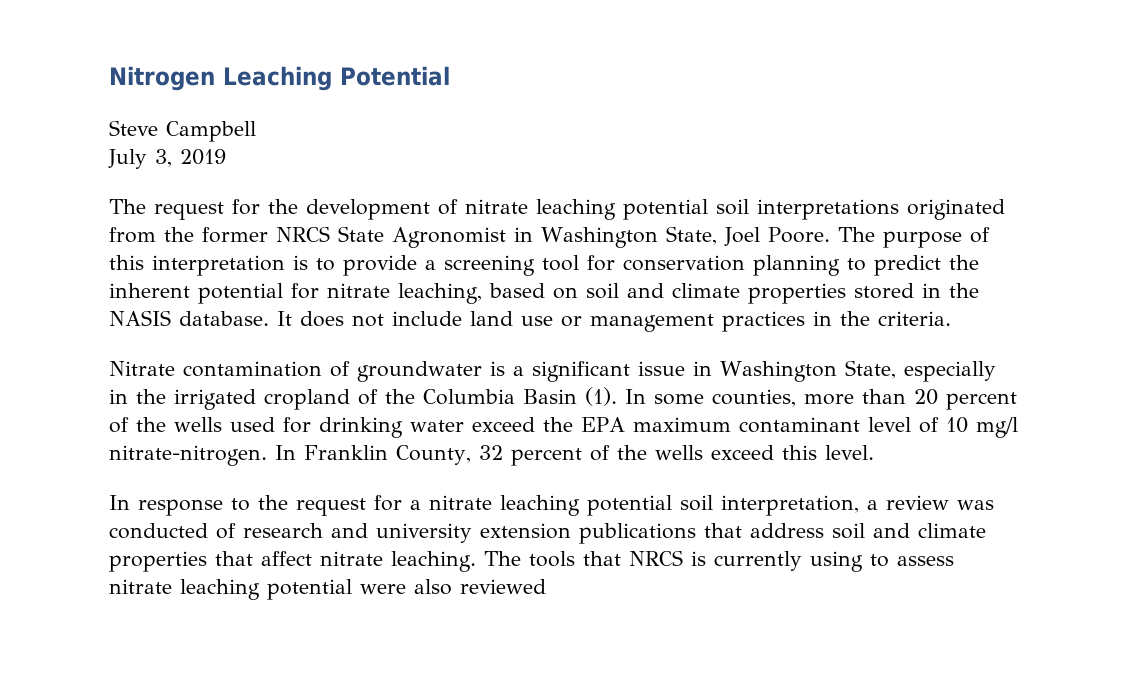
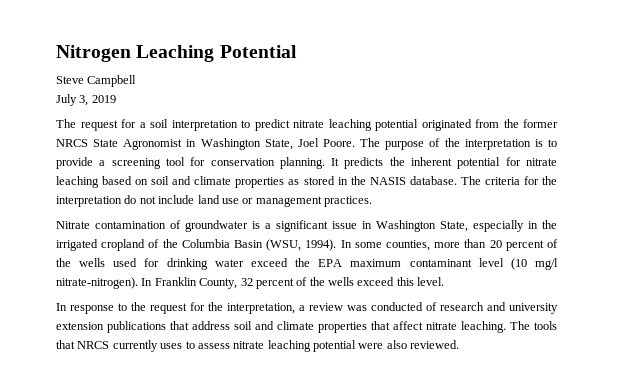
- The request for the development of nitrate leaching potential soil interpretations originated from the former NRCS State Agronomist in Washington State, Joel Poore.
+ The request for a soil interpretation to predict nitrate leaching potential originated from the former NRCS State Agronomist in Washington State, Joel Poore.
- The purpose of this interpretation is to provide a screening tool for conservation planning to predict the inherent potential for nitrate leaching, based on soil and climate properties stored in the NASIS database.
+ The purpose of the interpretation is to provide a screening tool for conservation planning. It predicts the inherent potential for nitrate leaching based on soil and climate properties as stored in the NASIS database.
- It does not include land use or management practices in the criteria.
+ The criteria for the interpretation do not include land use or management practices.
- Nitrate contamination of groundwater is a significant issue in Washington State, especially in the irrigated cropland of the Columbia Basin (1).
+ Nitrate contamination of groundwater is a significant issue in Washington State, especially in the irrigated cropland of the Columbia Basin (WSU, 1994).
- In some counties, more than 20 percent of the wells used for drinking water exceed the EPA maximum contaminant level of 10 mg/l nitrate-nitrogen.
+ In some counties, more than 20 percent of the wells used for drinking water exceed the EPA maximum contaminant level (10 mg/l nitrate-nitrogen).
- In response to the request for a nitrate leaching potential soil interpretation, a review was conducted of research and university extension publications that address soil and climate properties that affect nitrate leaching.
+ In response to the request for the interpretation, a review was conducted of research and university extension publications that address soil and climate properties that affect nitrate leaching.
- The tools that NRCS is currently using to assess nitrate leaching potential were also reviewed
+ The tools that NRCS currently uses to assess nitrate leaching potential were also reviewed.

